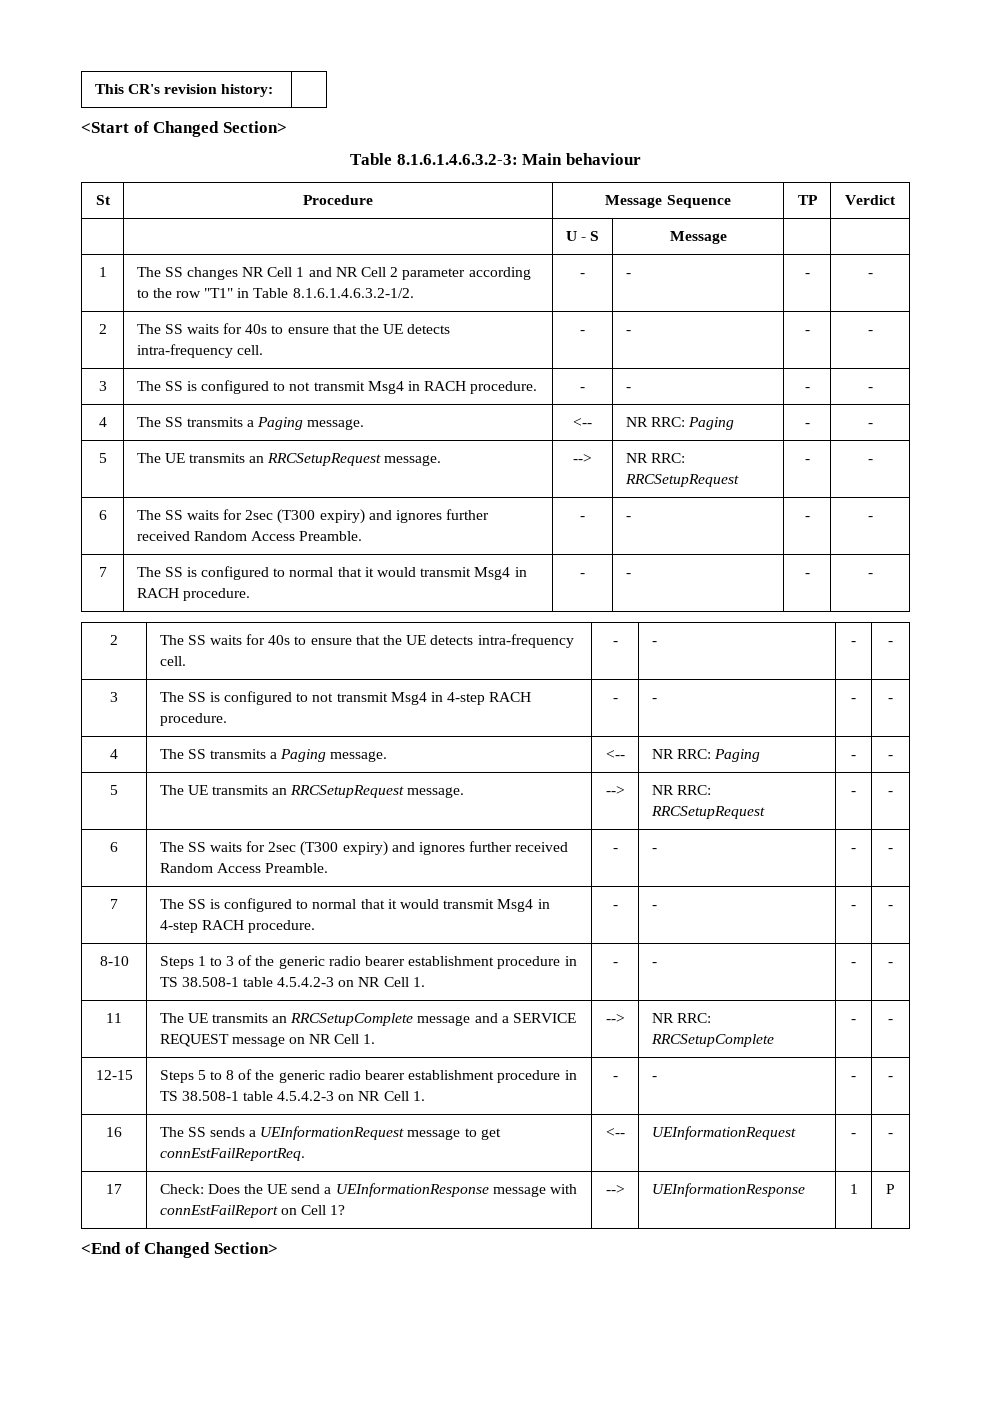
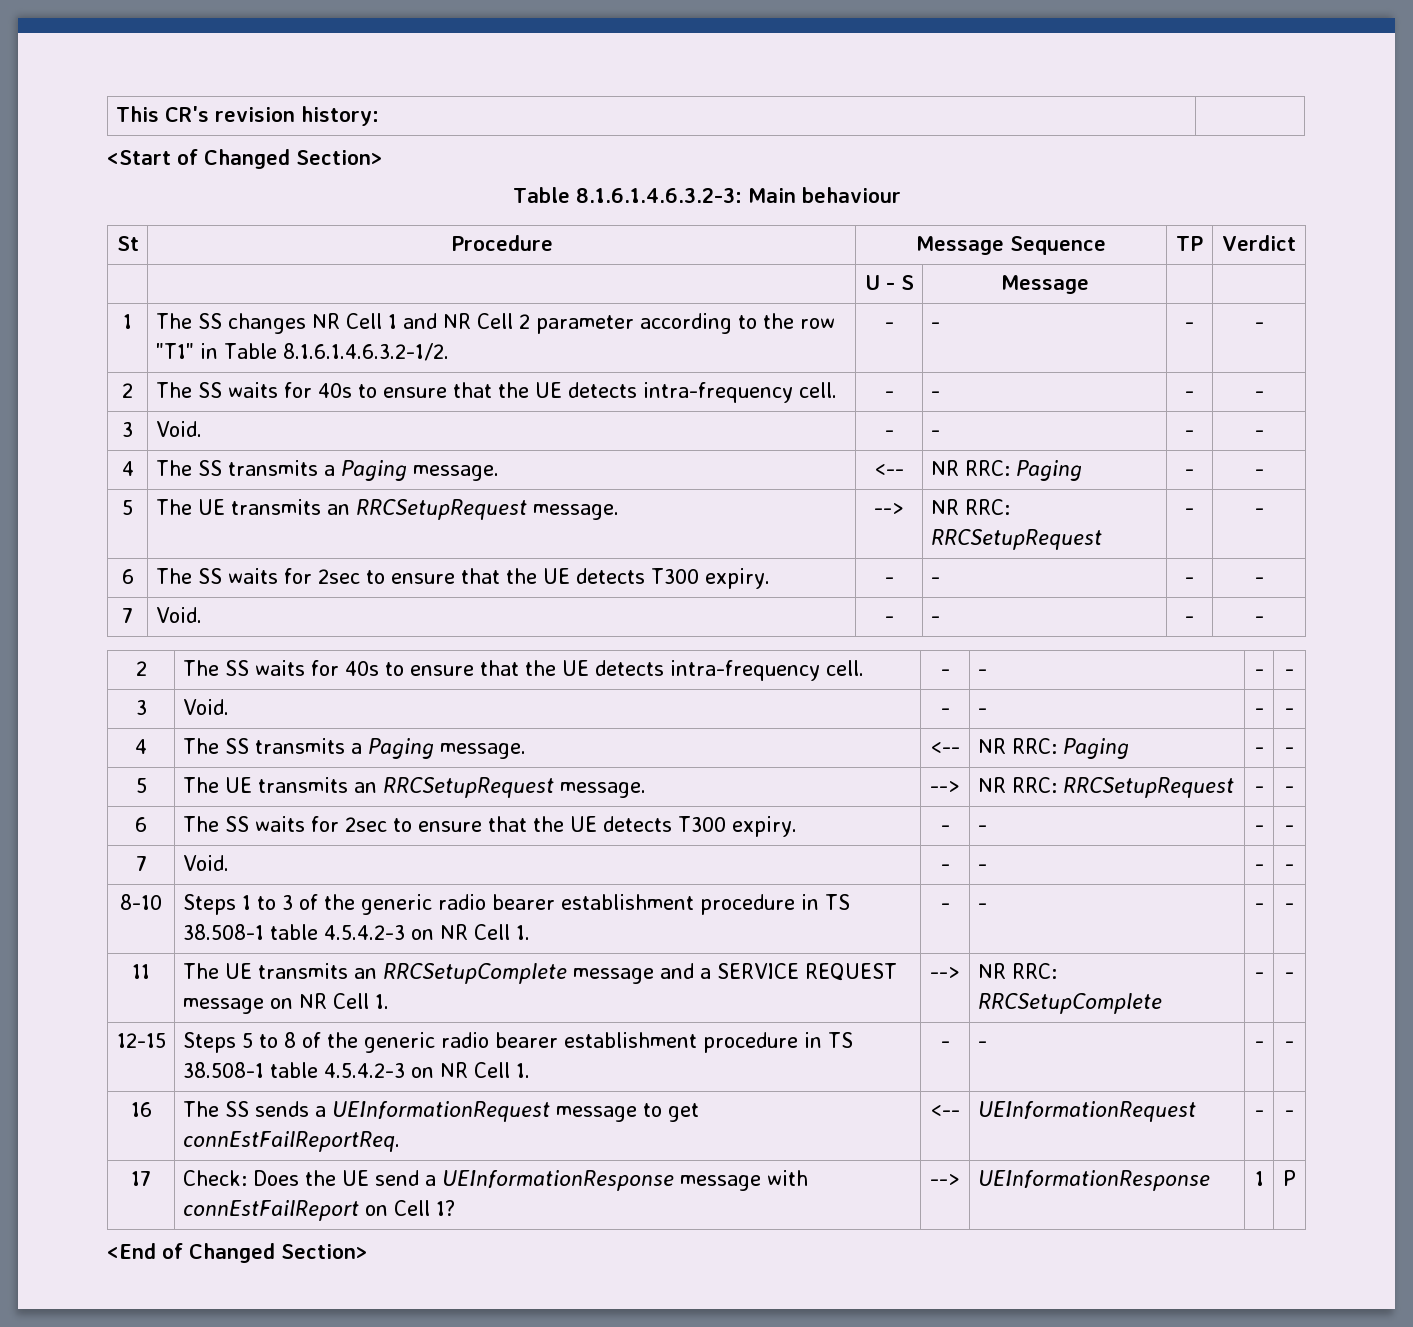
  1 | The SS changes NR Cell 1 and NR Cell 2 parameter according to the row "T1" in Table 8.1.6.1.4.6.3.2-1/2. | - | - | - | -
  2 | The SS waits for 40s to ensure that the UE detects intra-frequency cell. | - | - | - | -
- 3 | The SS is configured to not transmit Msg4 in RACH procedure. | - | - | - | -
+ 3 | Void. | - | - | - | -
  4 | The SS transmits a Paging message. | <-- | NR RRC: Paging | - | -
  5 | The UE transmits an RRCSetupRequest message. | --> | NR RRC: RRCSetupRequest | - | -
- 6 | The SS waits for 2sec (T300 expiry) and ignores further received Random Access Preamble. | - | - | - | -
- 7 | The SS is configured to normal that it would transmit Msg4 in RACH procedure. | - | - | - | -
+ 6 | The SS waits for 2sec to ensure that the UE detects T300 expiry. | - | - | - | -
+ 7 | Void. | - | - | - | -
  2 | The SS waits for 40s to ensure that the UE detects intra-frequency cell. | - | - | - | -
- 3 | The SS is configured to not transmit Msg4 in 4-step RACH procedure. | - | - | - | -
+ 3 | Void. | - | - | - | -
  4 | The SS transmits a Paging message. | <-- | NR RRC: Paging | - | -
  5 | The UE transmits an RRCSetupRequest message. | --> | NR RRC: RRCSetupRequest | - | -
- 6 | The SS waits for 2sec (T300 expiry) and ignores further received Random Access Preamble. | - | - | - | -
- 7 | The SS is configured to normal that it would transmit Msg4 in 4-step RACH procedure. | - | - | - | -
+ 6 | The SS waits for 2sec to ensure that the UE detects T300 expiry. | - | - | - | -
+ 7 | Void. | - | - | - | -

